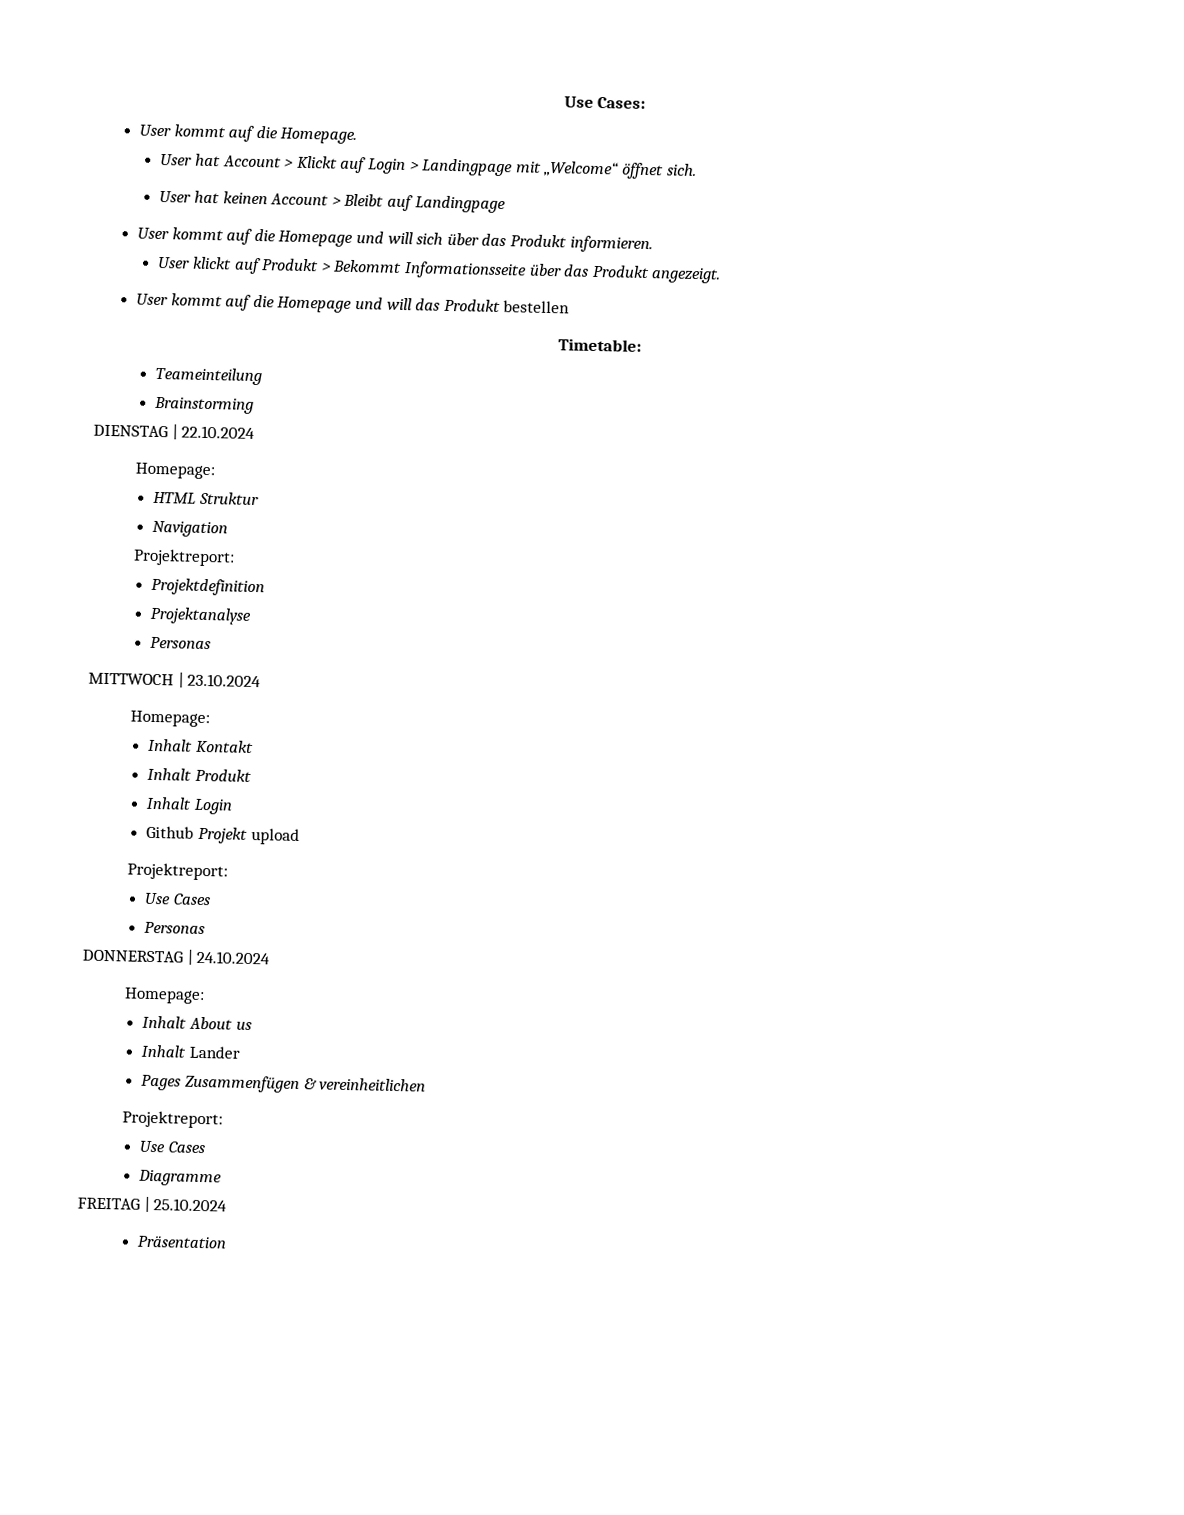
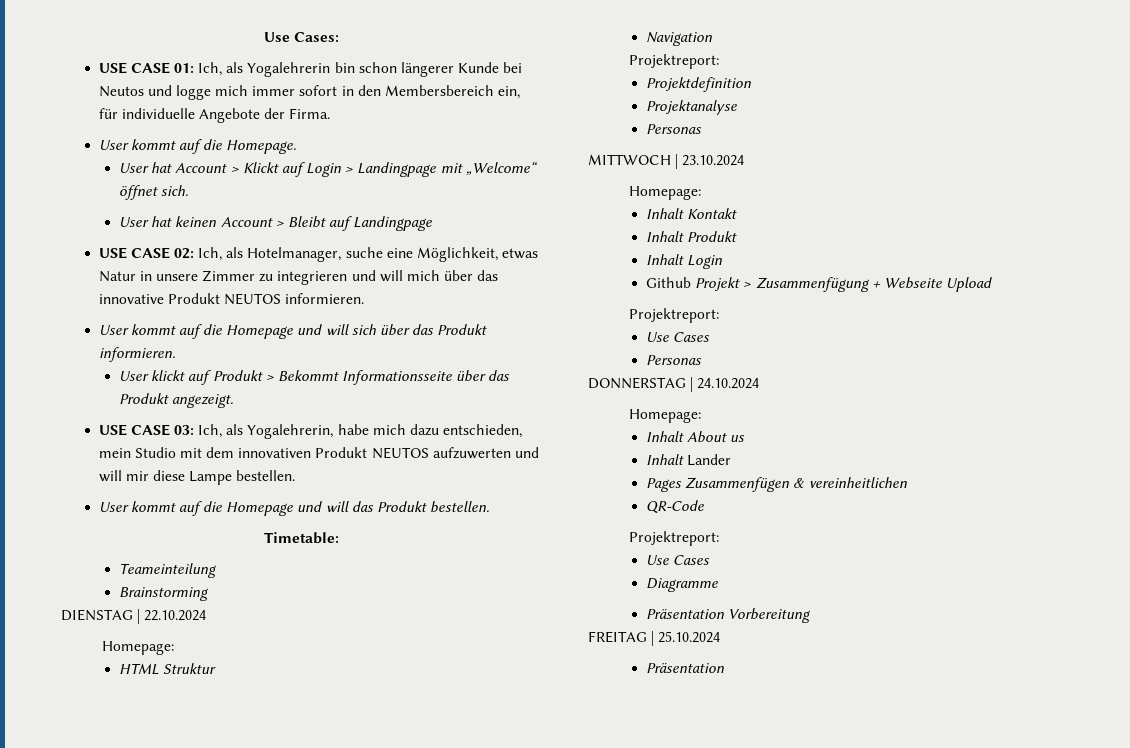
+ USE CASE 01: Ich, als Yogalehrerin bin schon längerer Kunde bei Neutos und logge mich immer sofort in den Membersbereich ein, für individuelle Angebote der Firma.
+ USE CASE 02: Ich, als Hotelmanager, suche eine Möglichkeit, etwas Natur in unsere Zimmer zu integrieren und will mich über das innovative Produkt NEUTOS informieren.
+ USE CASE 03: Ich, als Yogalehrerin, habe mich dazu entschieden, mein Studio mit dem innovativen Produkt NEUTOS aufzuwerten und will mir diese Lampe bestellen.
- User kommt auf die Homepage und will das Produkt bestellen
+ User kommt auf die Homepage und will das Produkt bestellen.
- Github Projekt upload
+ Github Projekt > Zusammenfügung + Webseite Upload
+ QR-Code
+ Präsentation Vorbereitung

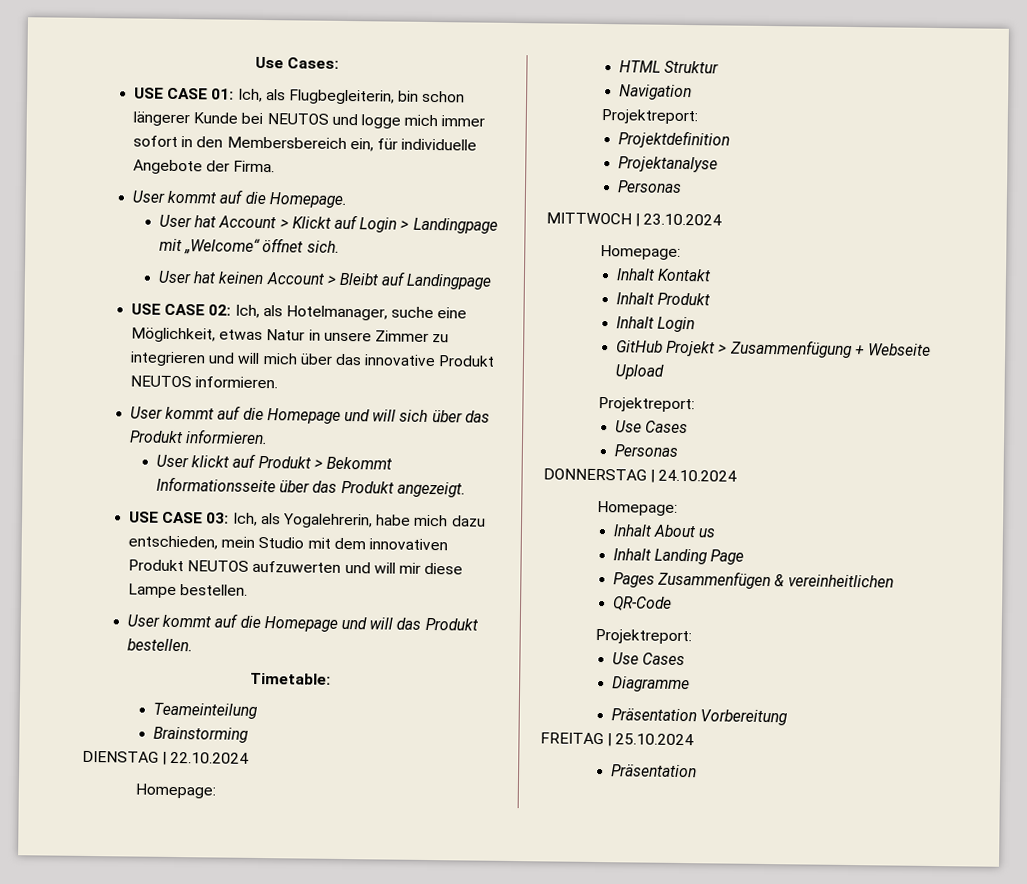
- USE CASE 01: Ich, als Yogalehrerin bin schon längerer Kunde bei Neutos und logge mich immer sofort in den Membersbereich ein, für individuelle Angebote der Firma.
+ USE CASE 01: Ich, als Flugbegleiterin, bin schon längerer Kunde bei NEUTOS und logge mich immer sofort in den Membersbereich ein, für individuelle Angebote der Firma.
- Github Projekt > Zusammenfügung + Webseite Upload
+ GitHub Projekt > Zusammenfügung + Webseite Upload
- Inhalt Lander
+ Inhalt Landing Page

